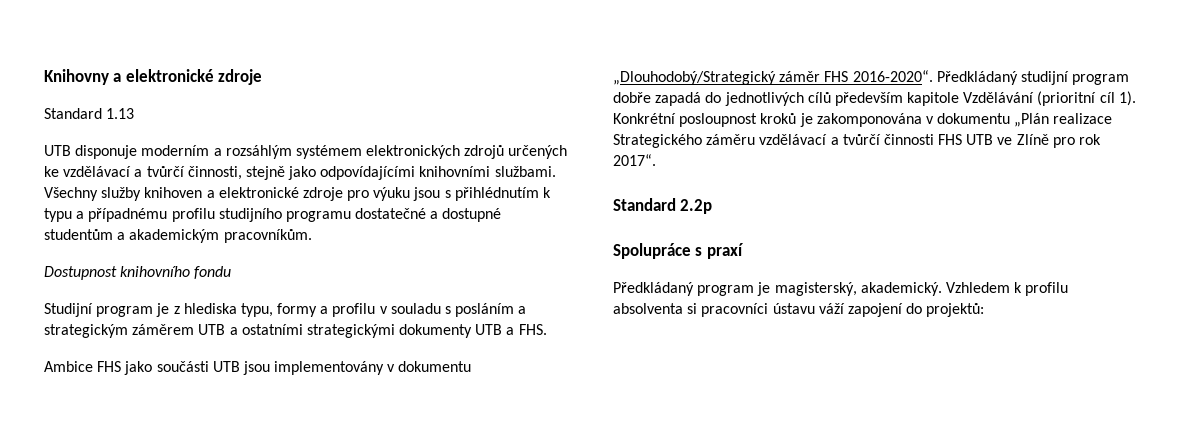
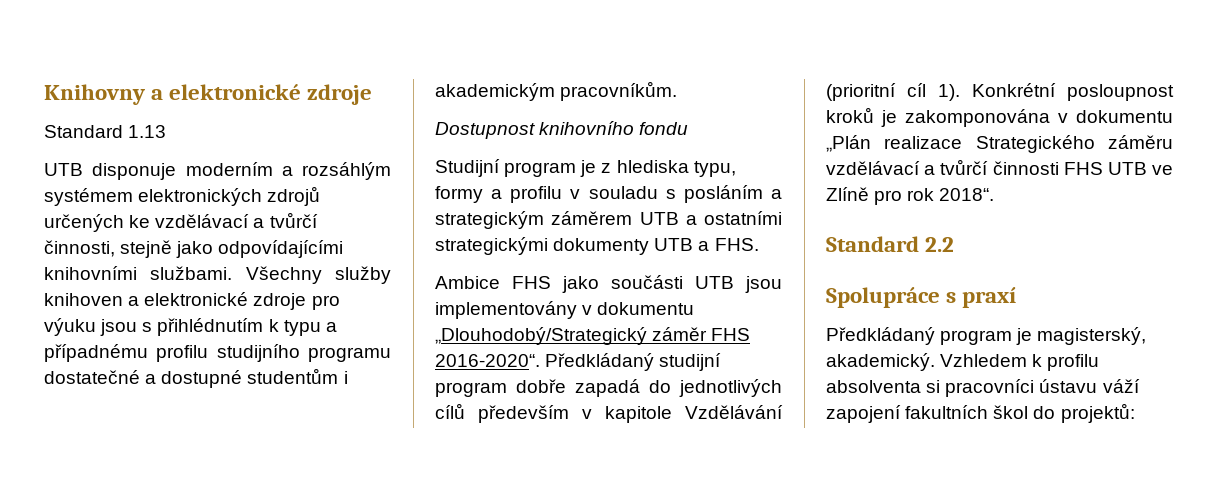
- Všechny služby knihoven a elektronické zdroje pro výuku jsou s přihlédnutím k typu a případnému profilu studijního programu dostatečné a dostupné studentům a akademickým pracovníkům.
+ Všechny služby knihoven a elektronické zdroje pro výuku jsou s přihlédnutím k typu a případnému profilu studijního programu dostatečné a dostupné studentům i akademickým pracovníkům.
- Předkládaný studijní program dobře zapadá do jednotlivých cílů především kapitole Vzdělávání (prioritní cíl 1).
+ Předkládaný studijní program dobře zapadá do jednotlivých cílů především v kapitole Vzdělávání (prioritní cíl 1).
- Konkrétní posloupnost kroků je zakomponována v dokumentu „Plán realizace Strategického záměru vzdělávací a tvůrčí činnosti FHS UTB ve Zlíně pro rok 2017“.
- Standard 2.2p
+ Konkrétní posloupnost kroků je zakomponována v dokumentu „Plán realizace Strategického záměru vzdělávací a tvůrčí činnosti FHS UTB ve Zlíně pro rok 2018“.
+ Standard 2.2
- Vzhledem k profilu absolventa si pracovníci ústavu váží zapojení do projektů:
+ Vzhledem k profilu absolventa si pracovníci ústavu váží zapojení fakultních škol do projektů:

